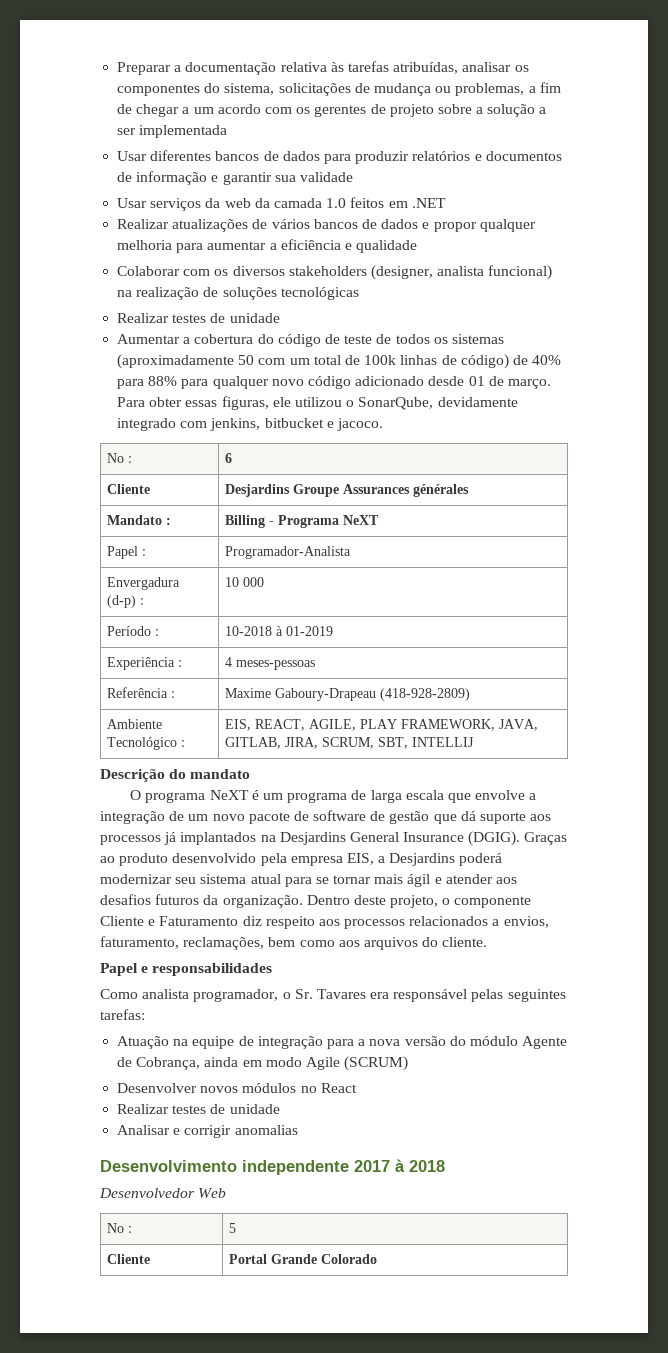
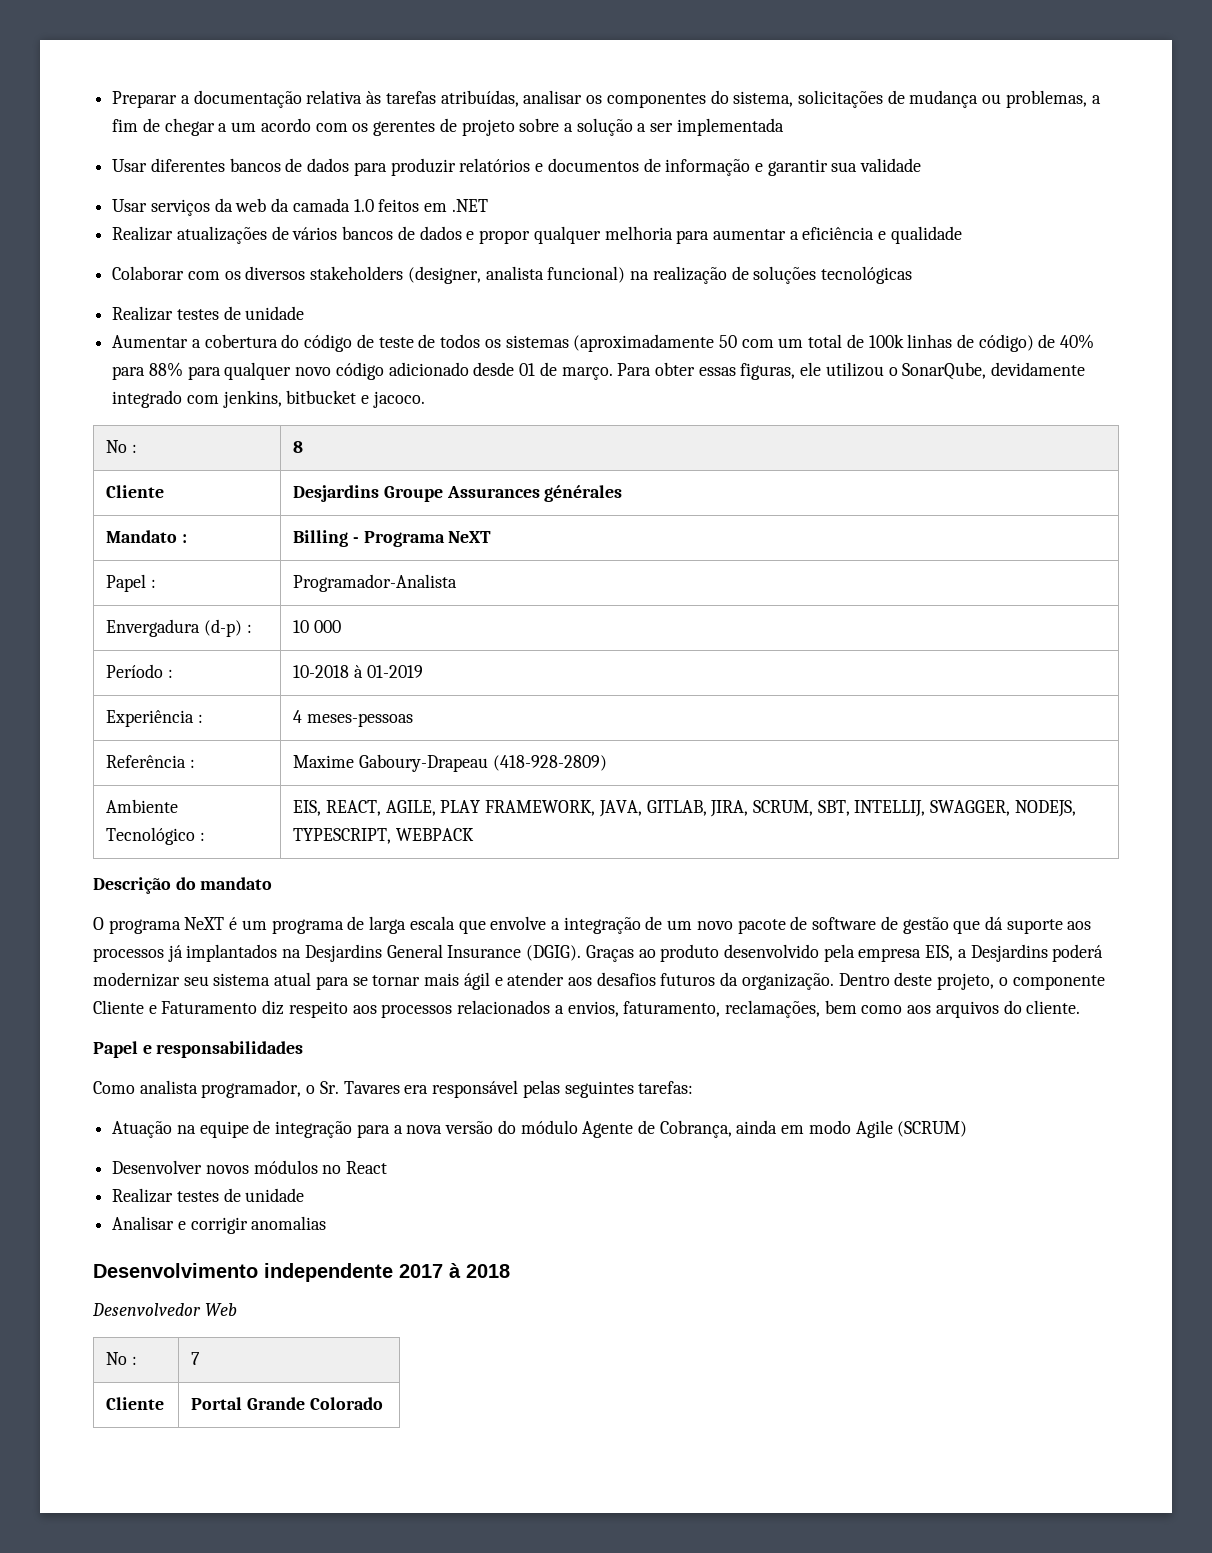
- No : | 6
+ No : | 8
- Ambiente Tecnológico : | EIS, REACT, AGILE, PLAY FRAMEWORK, JAVA, GITLAB, JIRA, SCRUM, SBT, INTELLIJ
+ Ambiente Tecnológico : | EIS, REACT, AGILE, PLAY FRAMEWORK, JAVA, GITLAB, JIRA, SCRUM, SBT, INTELLIJ, SWAGGER, NODEJS, TYPESCRIPT, WEBPACK
- No : | 5
+ No : | 7

